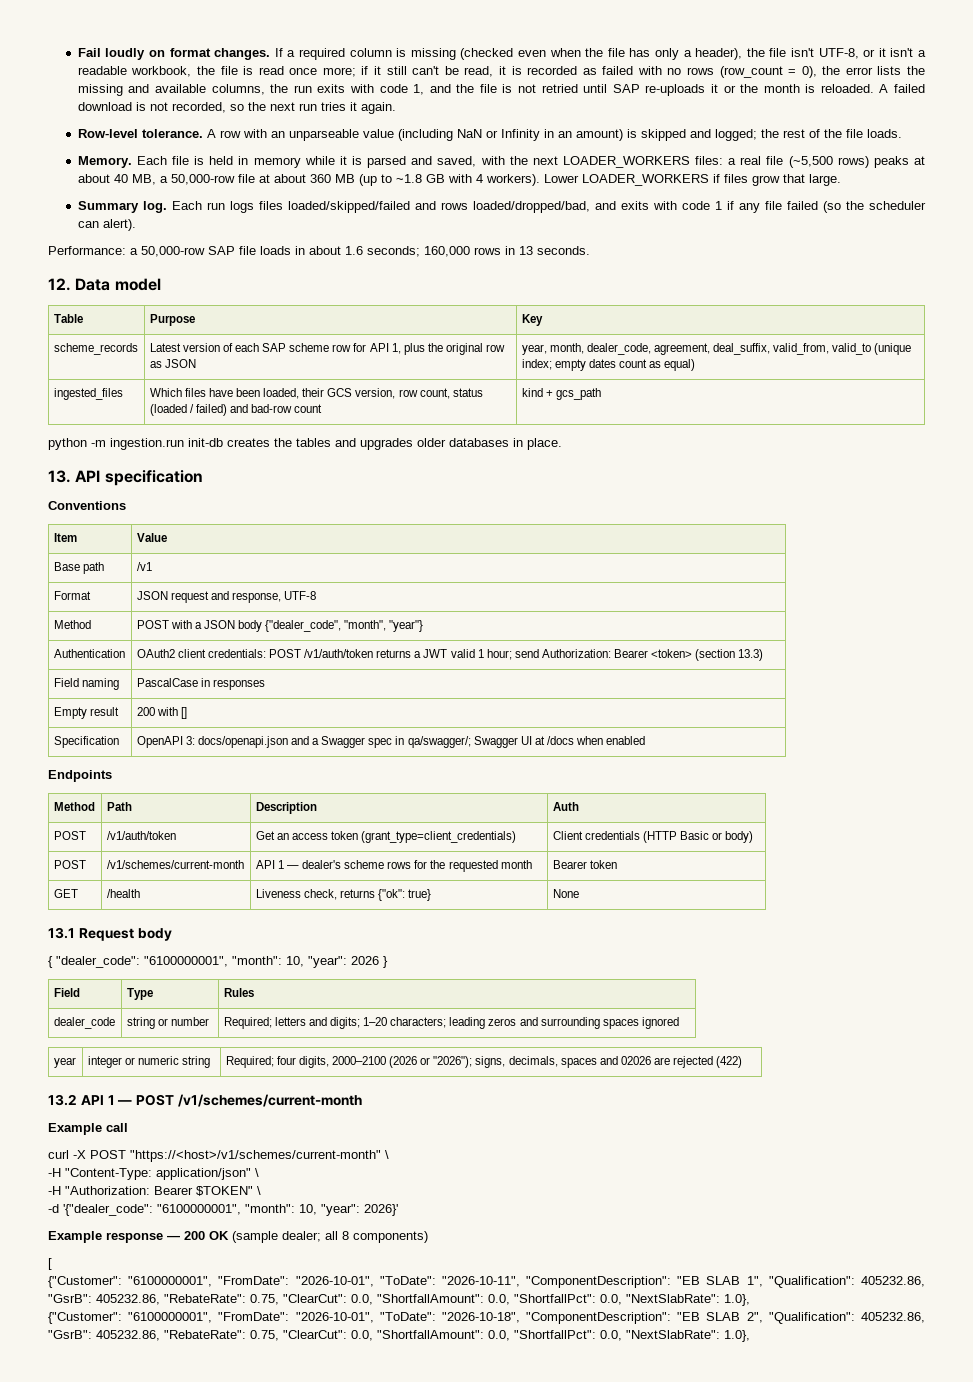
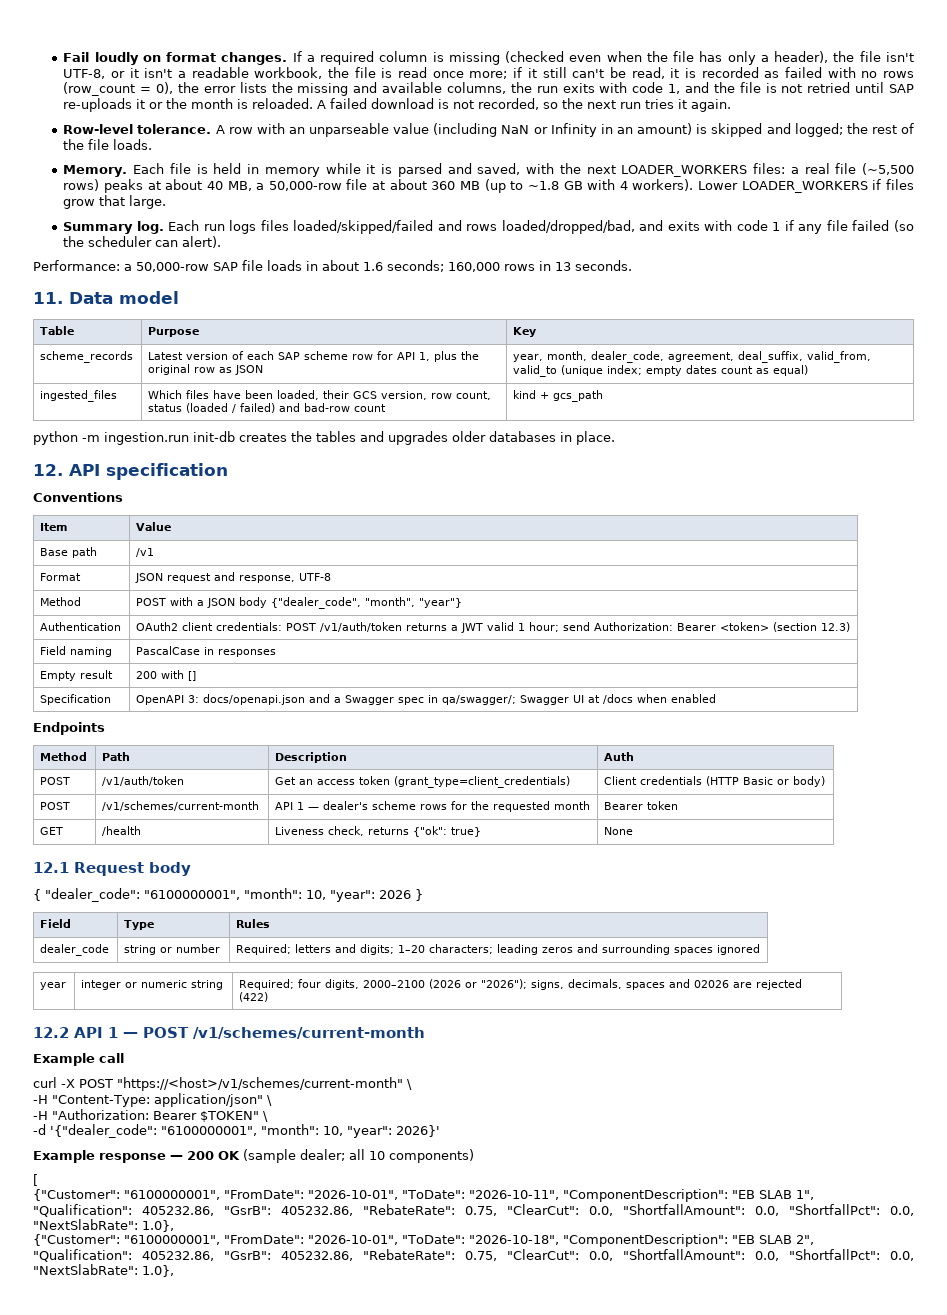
- 12. Data model
+ 11. Data model
- 13. API specification
+ 12. API specification
- Authentication | OAuth2 client credentials: POST /v1/auth/token returns a JWT valid 1 hour; send Authorization: Bearer <token> (section 13.3)
+ Authentication | OAuth2 client credentials: POST /v1/auth/token returns a JWT valid 1 hour; send Authorization: Bearer <token> (section 12.3)
- 13.1 Request body
+ 12.1 Request body
- 13.2 API 1 — POST /v1/schemes/current-month
+ 12.2 API 1 — POST /v1/schemes/current-month
- Example response — 200 OK (sample dealer; all 8 components)
+ Example response — 200 OK (sample dealer; all 10 components)

